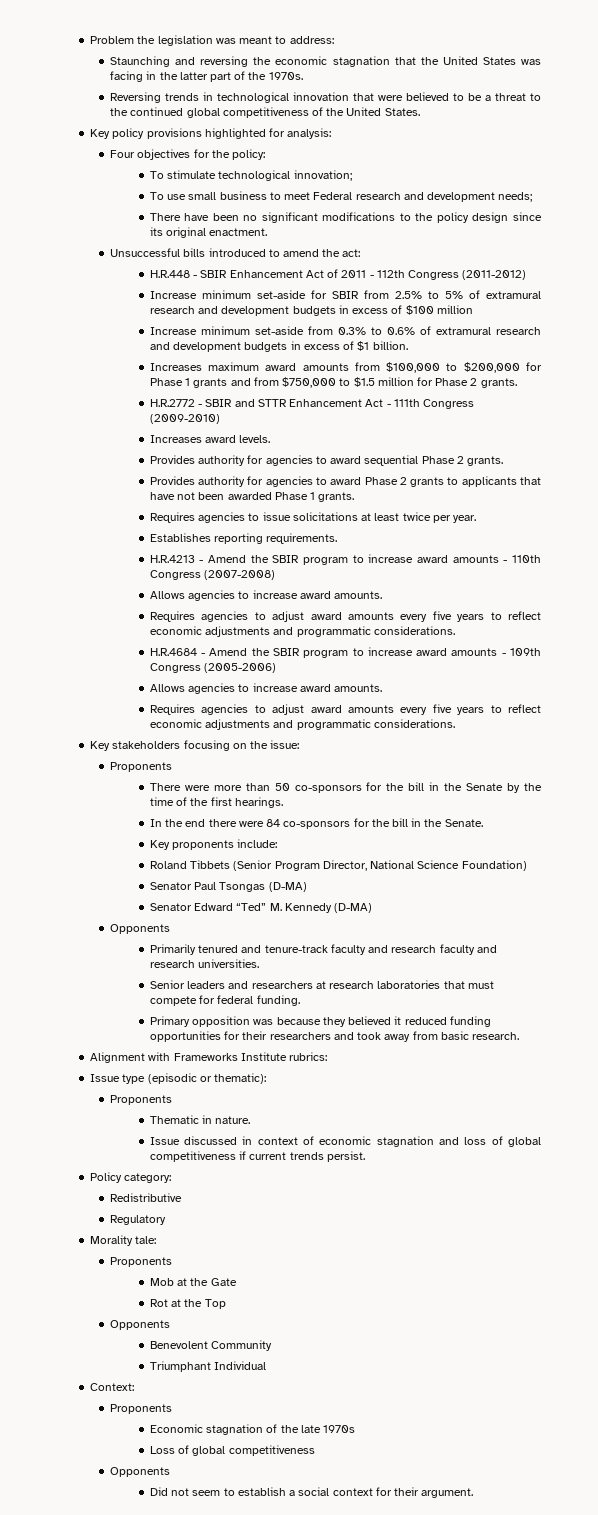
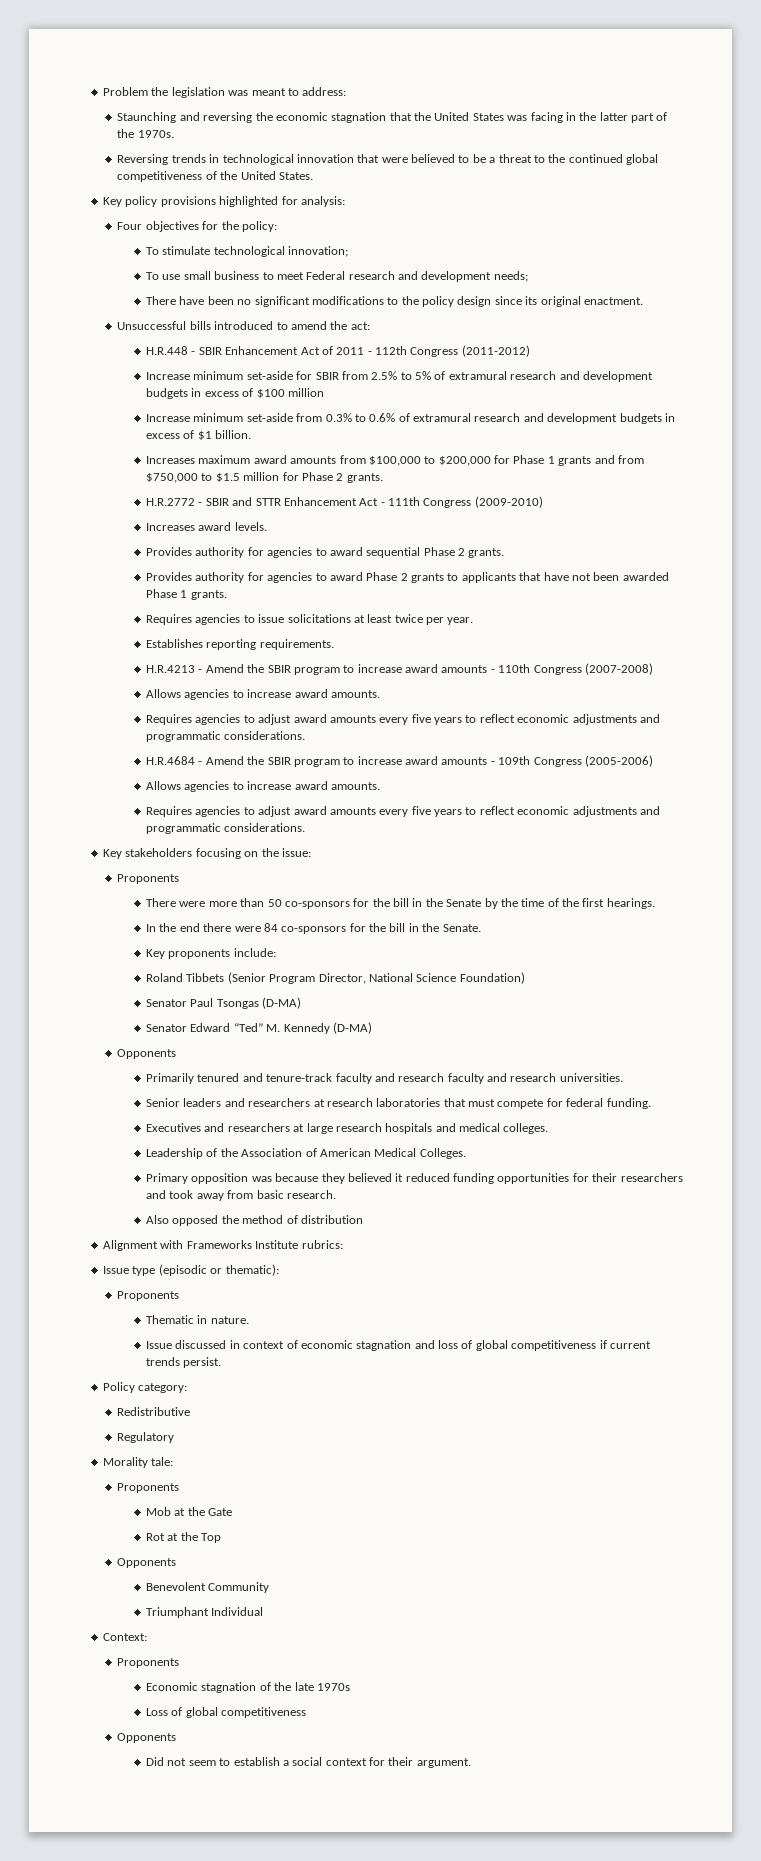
+ Executives and researchers at large research hospitals and medical colleges.
+ Leadership of the Association of American Medical Colleges.
+ Also opposed the method of distribution

